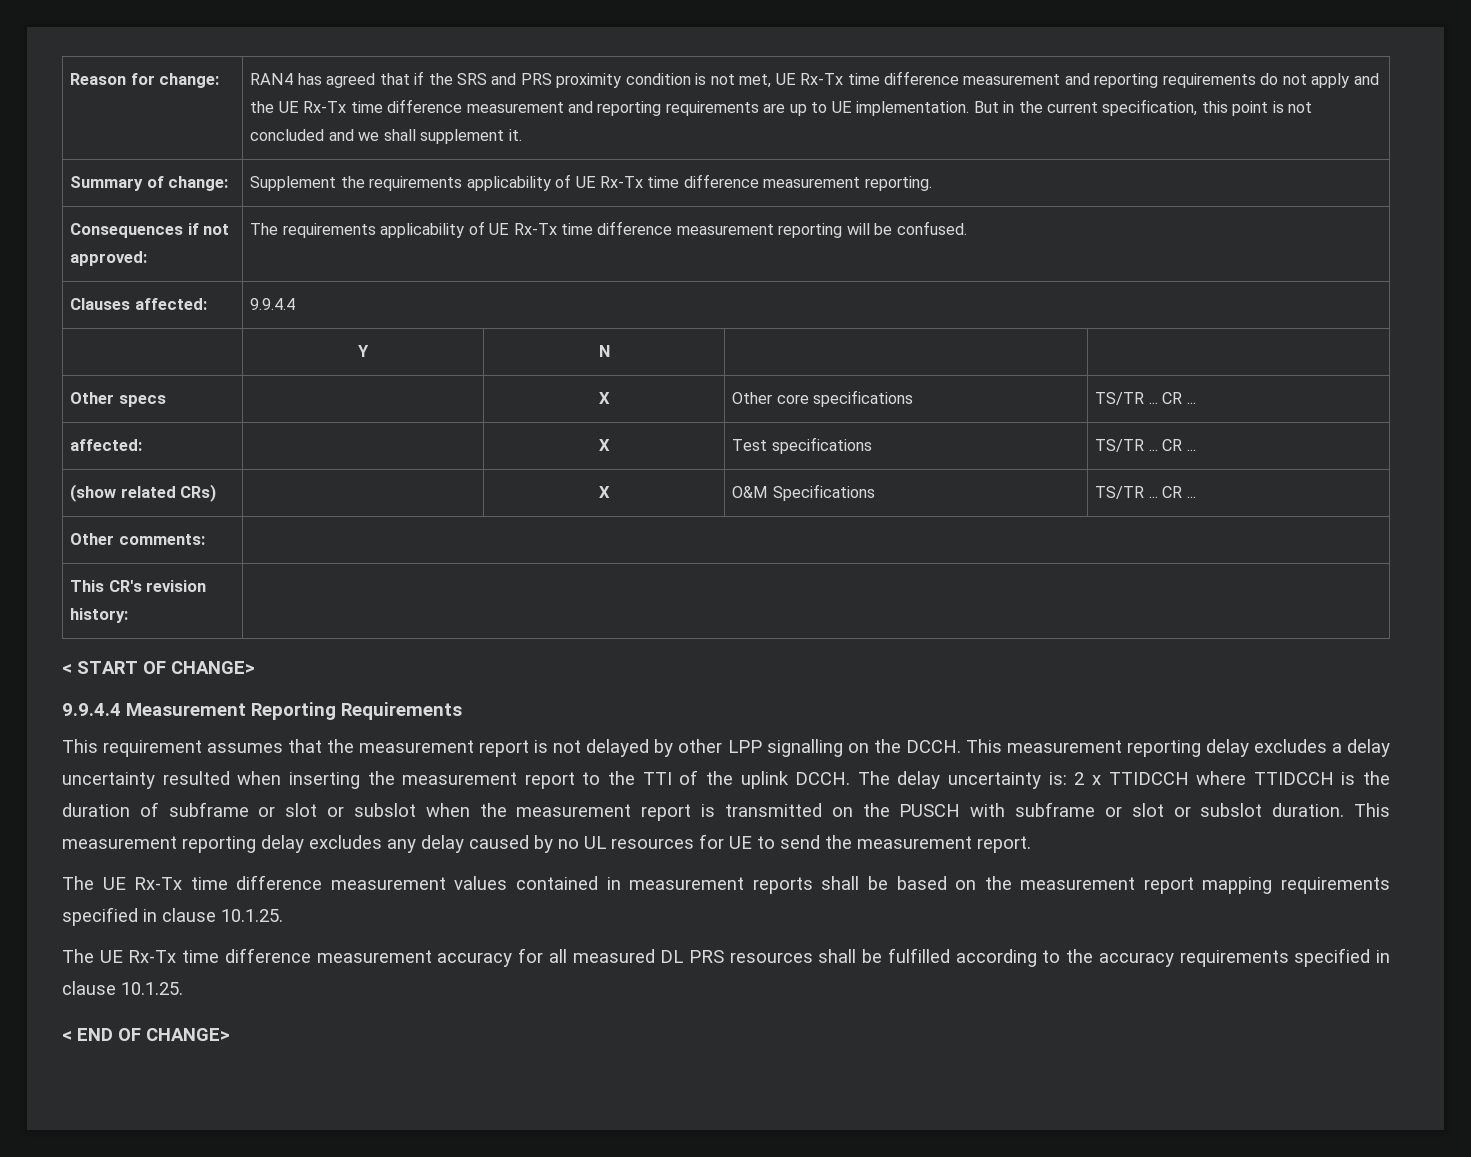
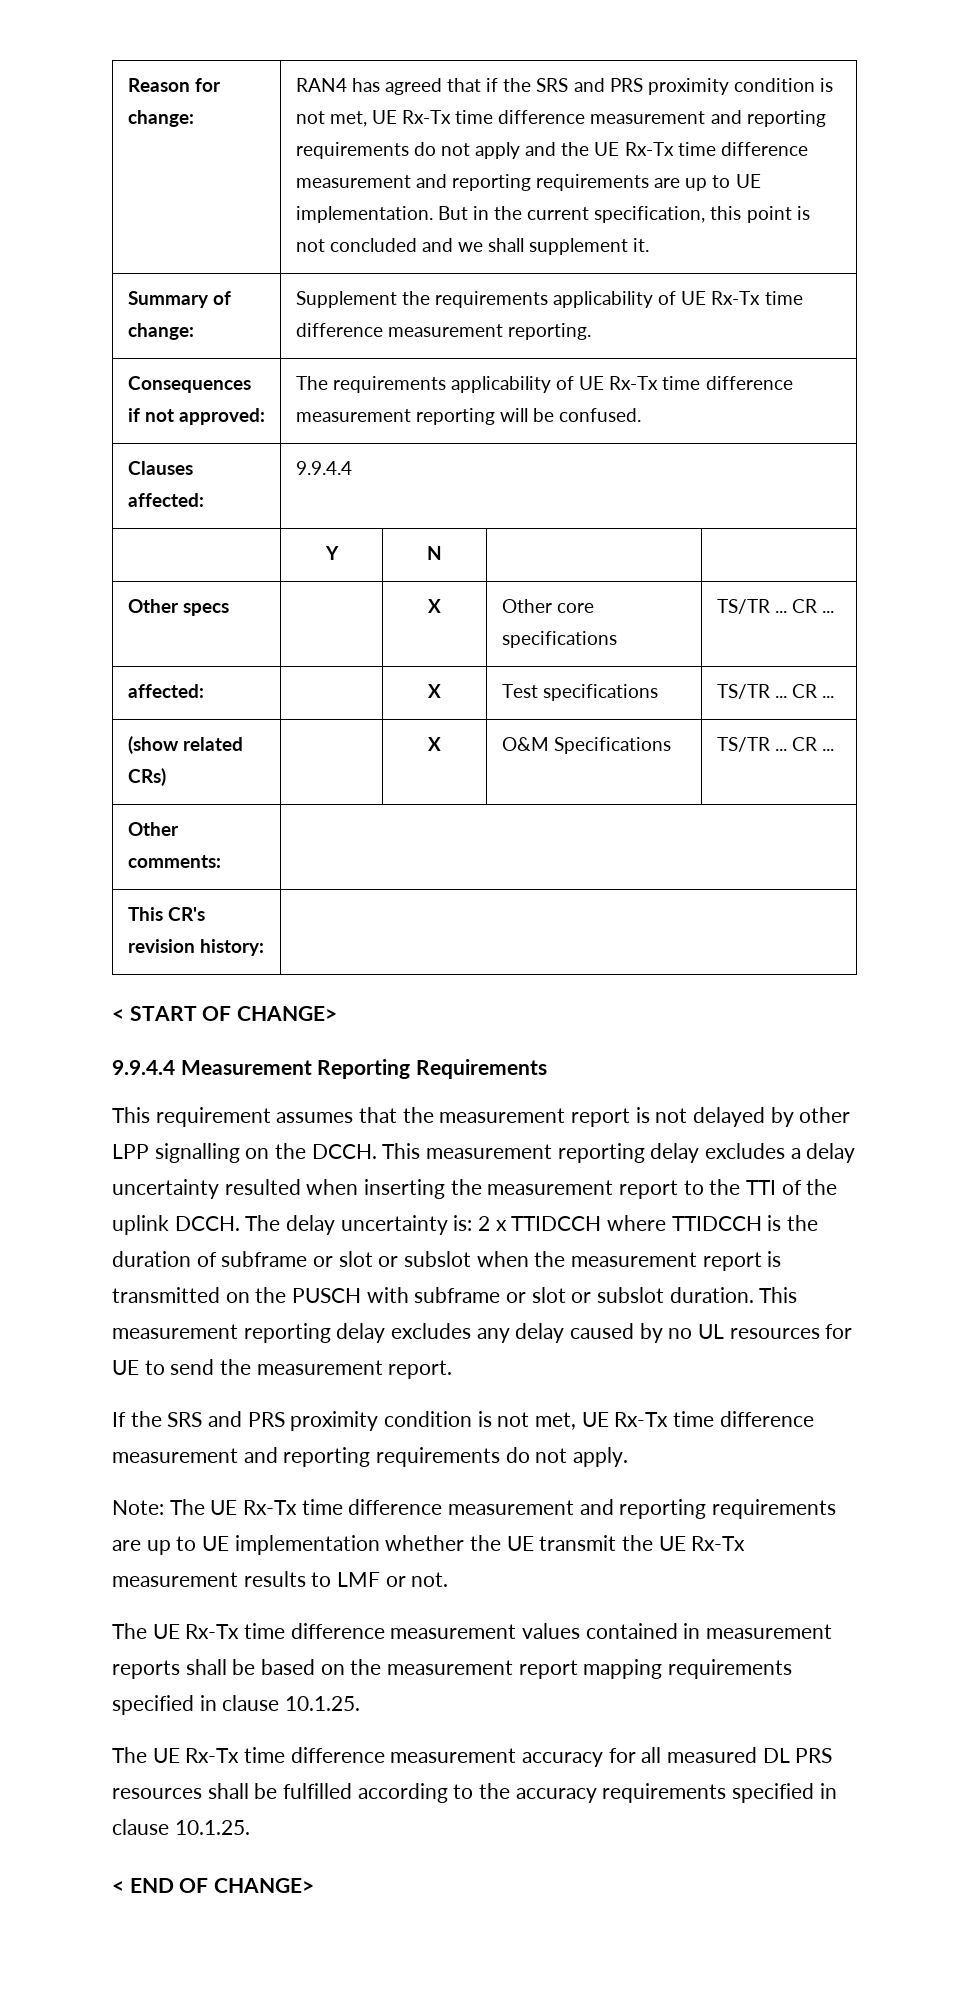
+ If the SRS and PRS proximity condition is not met, UE Rx-Tx time difference measurement and reporting requirements do not apply.
+ Note: The UE Rx-Tx time difference measurement and reporting requirements are up to UE implementation whether the UE transmit the UE Rx-Tx measurement results to LMF or not.

